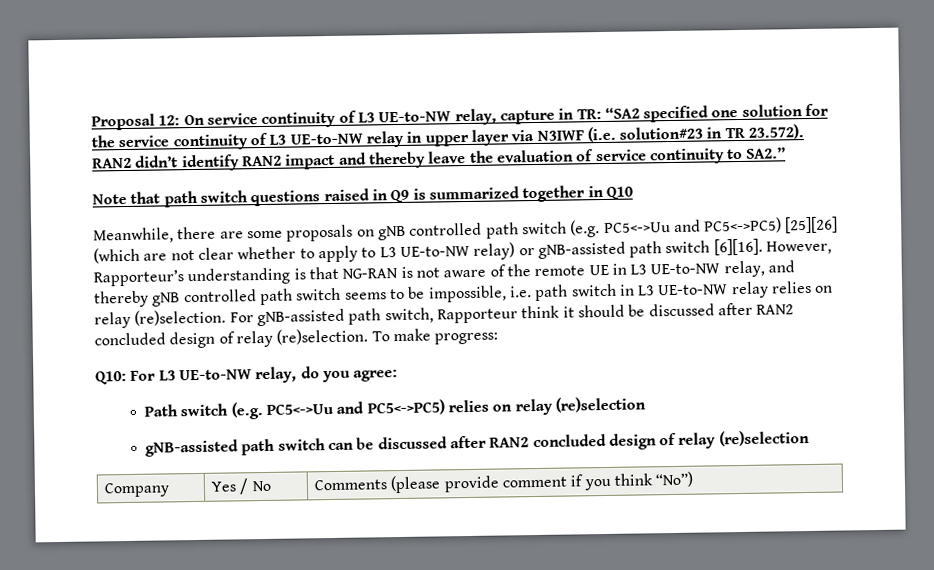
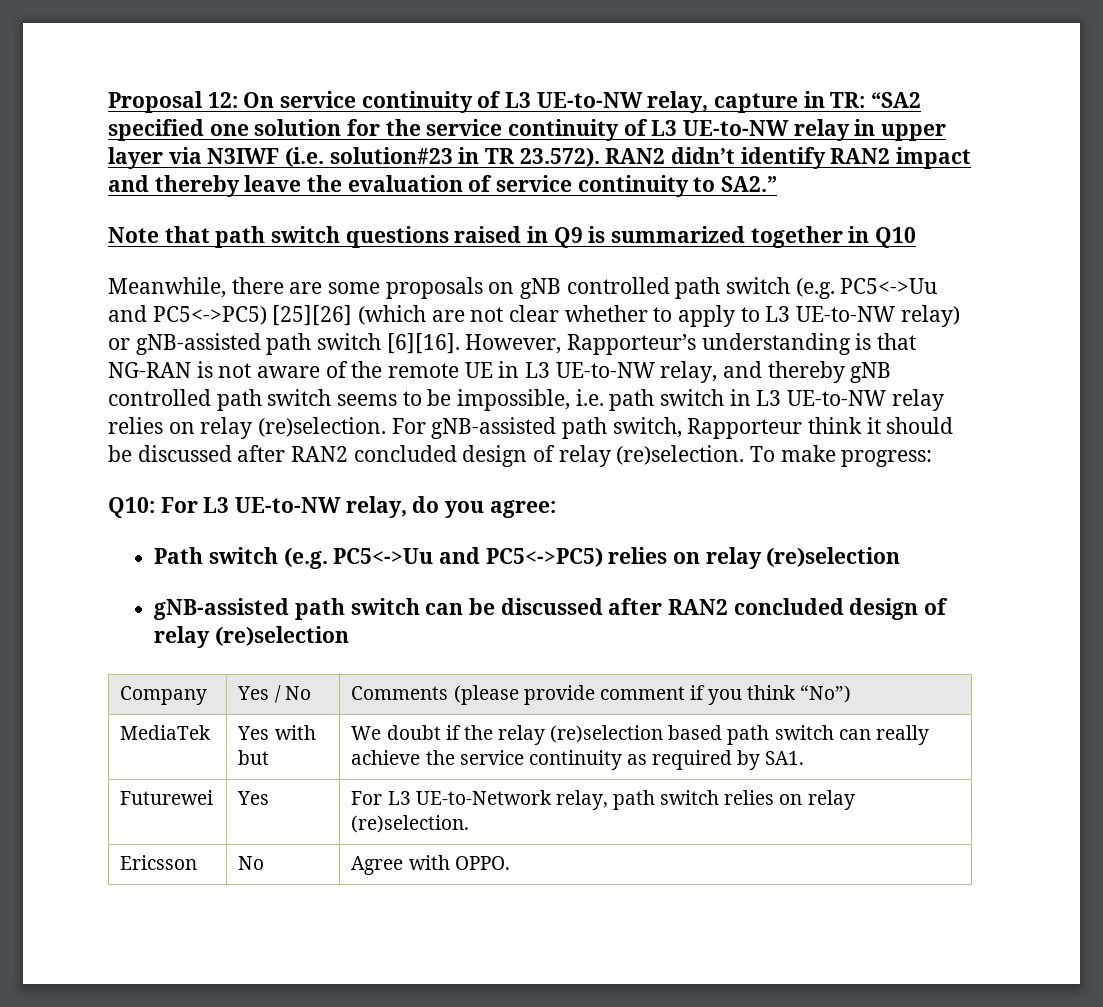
+ MediaTek | Yes with but | We doubt if the relay (re)selection based path switch can really achieve the service continuity as required by SA1.
+ Futurewei | Yes | For L3 UE-to-Network relay, path switch relies on relay (re)selection.
+ Ericsson | No | Agree with OPPO.

